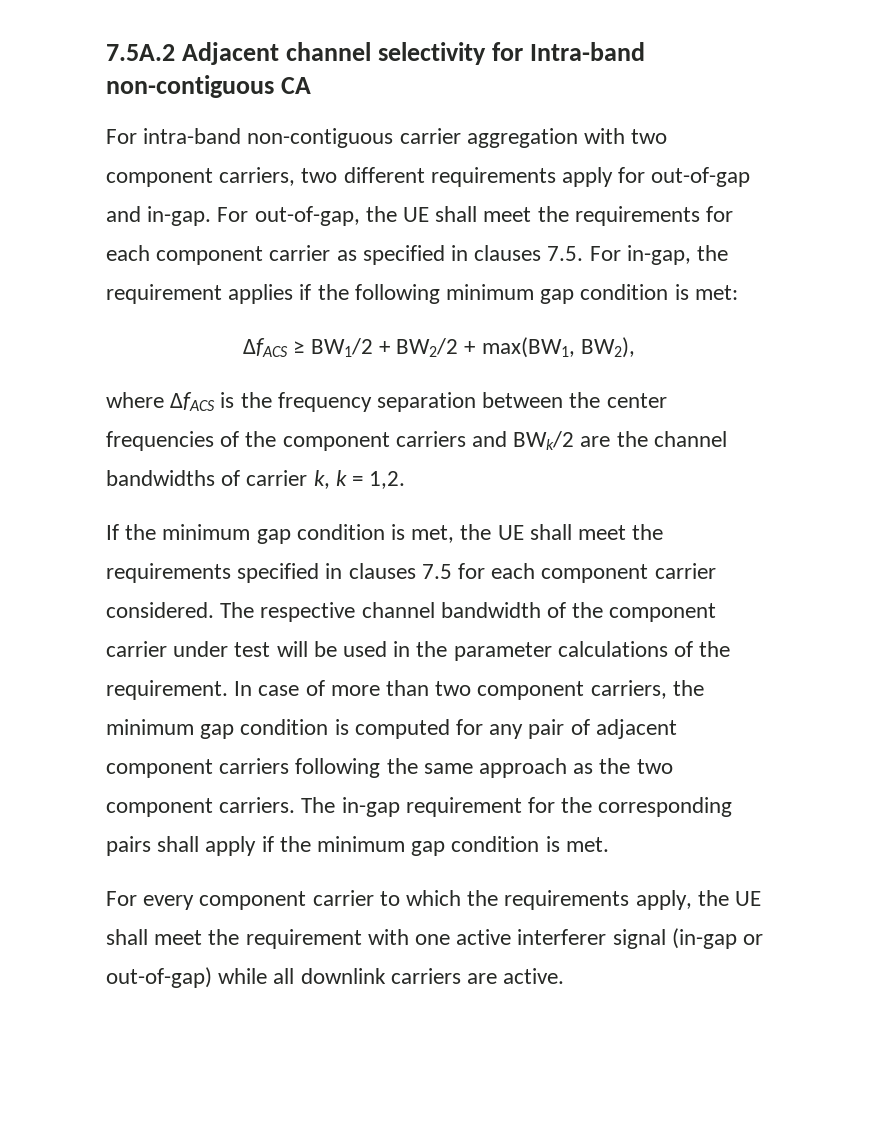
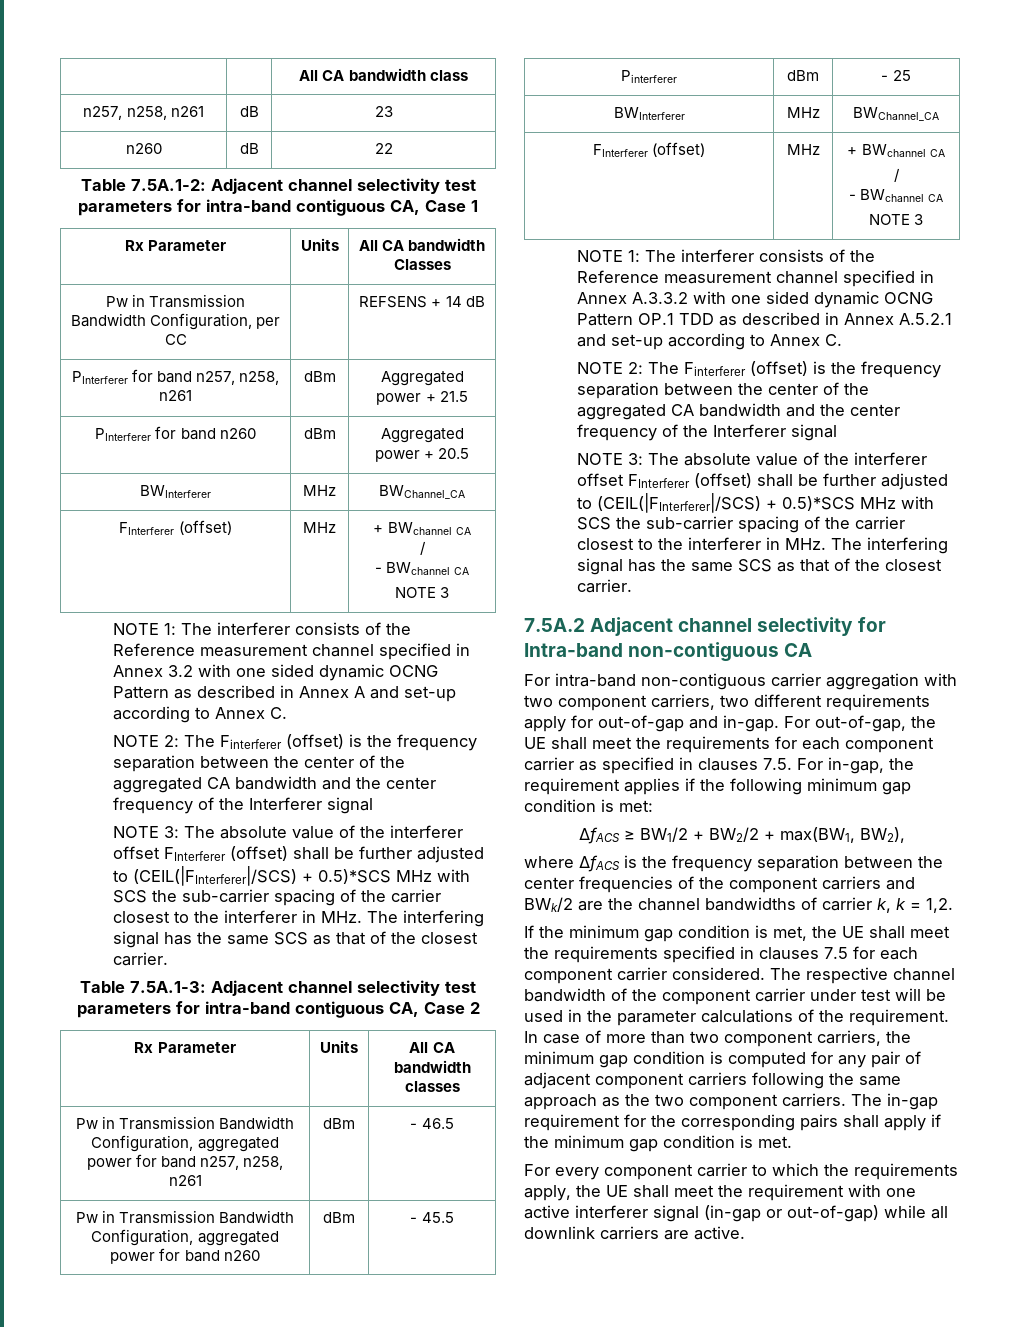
+ | | All CA bandwidth class
+ n257, n258, n261 | dB | 23
+ n260 | dB | 22
+ Table 7.5A.1-2: Adjacent channel selectivity test parameters for intra-band contiguous CA, Case 1
+ Rx Parameter | Units | All CA bandwidth Classes
+ Pw in Transmission Bandwidth Configuration, per CC | | REFSENS + 14 dB
+ PInterferer for band n257, n258, n261 | dBm | Aggregated power + 21.5
+ PInterferer for band n260 | dBm | Aggregated power + 20.5
+ BWInterferer | MHz | BWChannel_CA
+ FInterferer (offset) | MHz | + BWchannel CA
+ /
+ - BWchannel CA
+ NOTE 3
+ NOTE 1: The interferer consists of the Reference measurement channel specified in Annex 3.2 with one sided dynamic OCNG Pattern as described in Annex A and set-up according to Annex C.
+ NOTE 2: The Finterferer (offset) is the frequency separation between the center of the aggregated CA bandwidth and the center frequency of the Interferer signal
+ NOTE 3: The absolute value of the interferer offset FInterferer (offset) shall be further adjusted to (CEIL(|FInterferer|/SCS) + 0.5)*SCS MHz with SCS the sub-carrier spacing of the carrier closest to the interferer in MHz. The interfering signal has the same SCS as that of the closest carrier.
+ Table 7.5A.1-3: Adjacent channel selectivity test parameters for intra-band contiguous CA, Case 2
+ Rx Parameter | Units | All CA bandwidth classes
+ Pw in Transmission Bandwidth Configuration, aggregated power for band n257, n258, n261 | dBm | - 46.5
+ Pw in Transmission Bandwidth Configuration, aggregated power for band n260 | dBm | - 45.5
+ Pinterferer | dBm | - 25
+ BWInterferer | MHz | BWChannel_CA
+ FInterferer (offset) | MHz | + BWchannel CA
+ /
+ - BWchannel CA
+ NOTE 3
+ NOTE 1: The interferer consists of the Reference measurement channel specified in Annex A.3.3.2 with one sided dynamic OCNG Pattern OP.1 TDD as described in Annex A.5.2.1 and set-up according to Annex C.
+ NOTE 2: The Finterferer (offset) is the frequency separation between the center of the aggregated CA bandwidth and the center frequency of the Interferer signal
+ NOTE 3: The absolute value of the interferer offset FInterferer (offset) shall be further adjusted to (CEIL(|FInterferer|/SCS) + 0.5)*SCS MHz with SCS the sub-carrier spacing of the carrier closest to the interferer in MHz. The interfering signal has the same SCS as that of the closest carrier.

